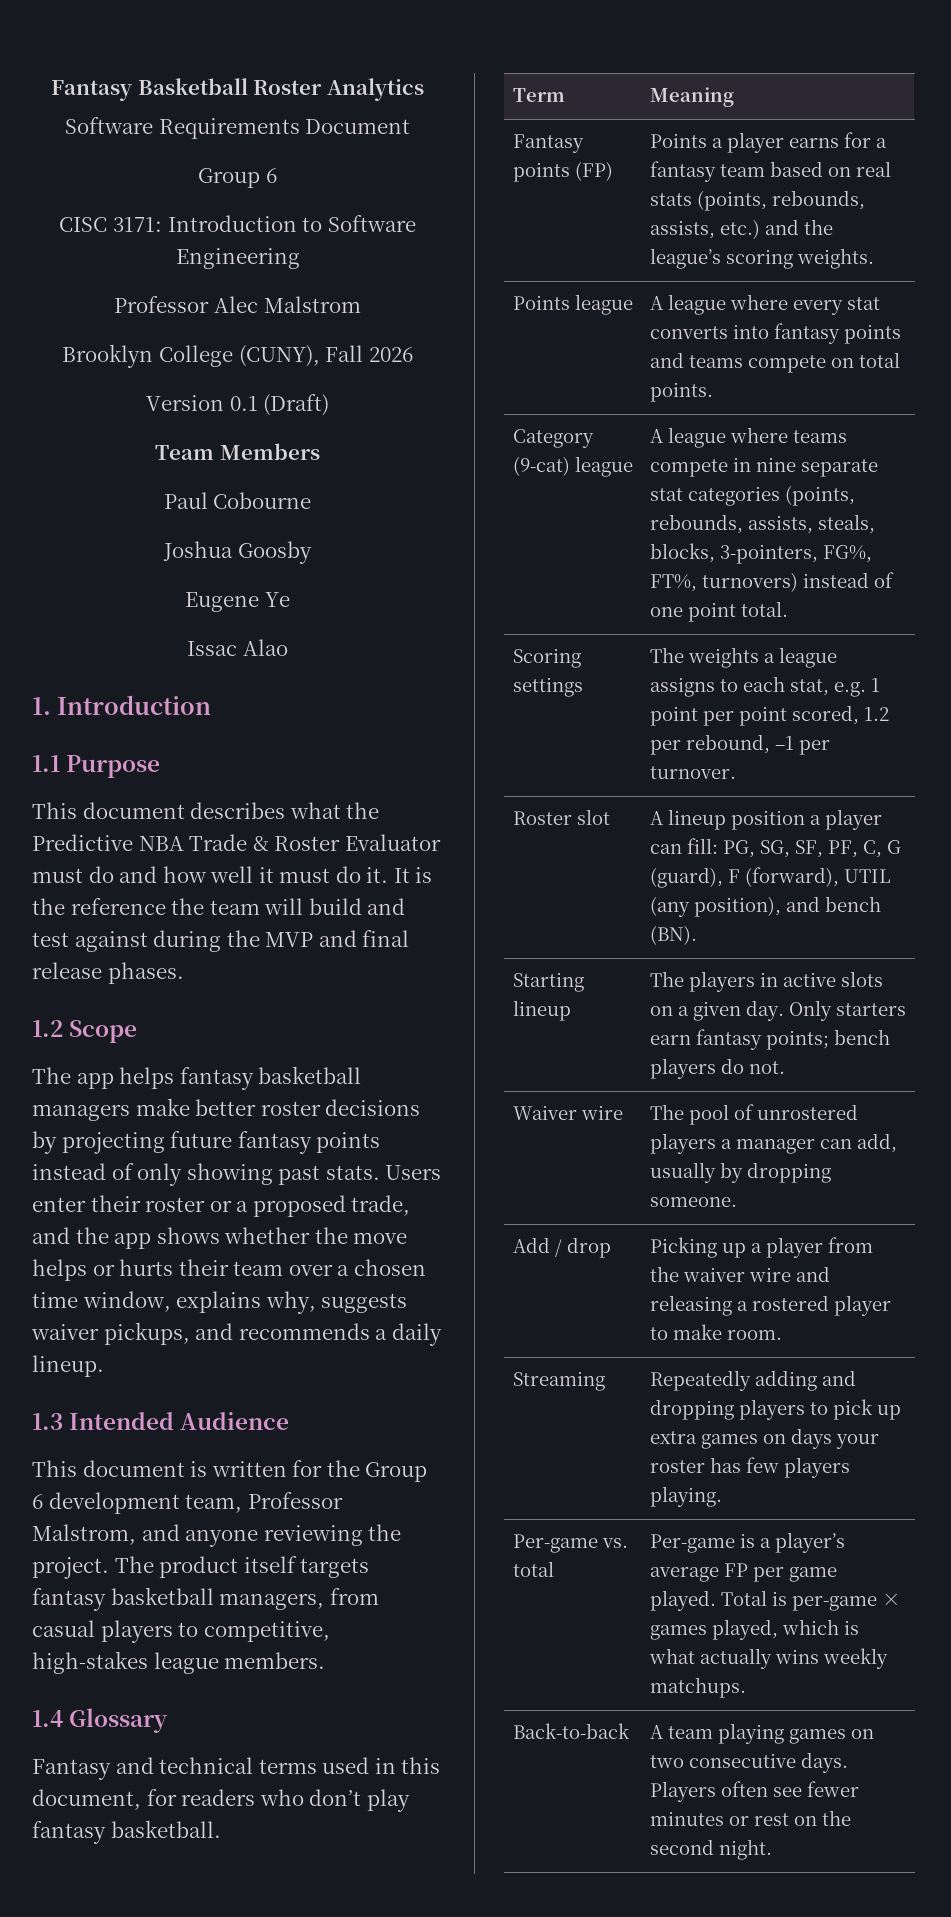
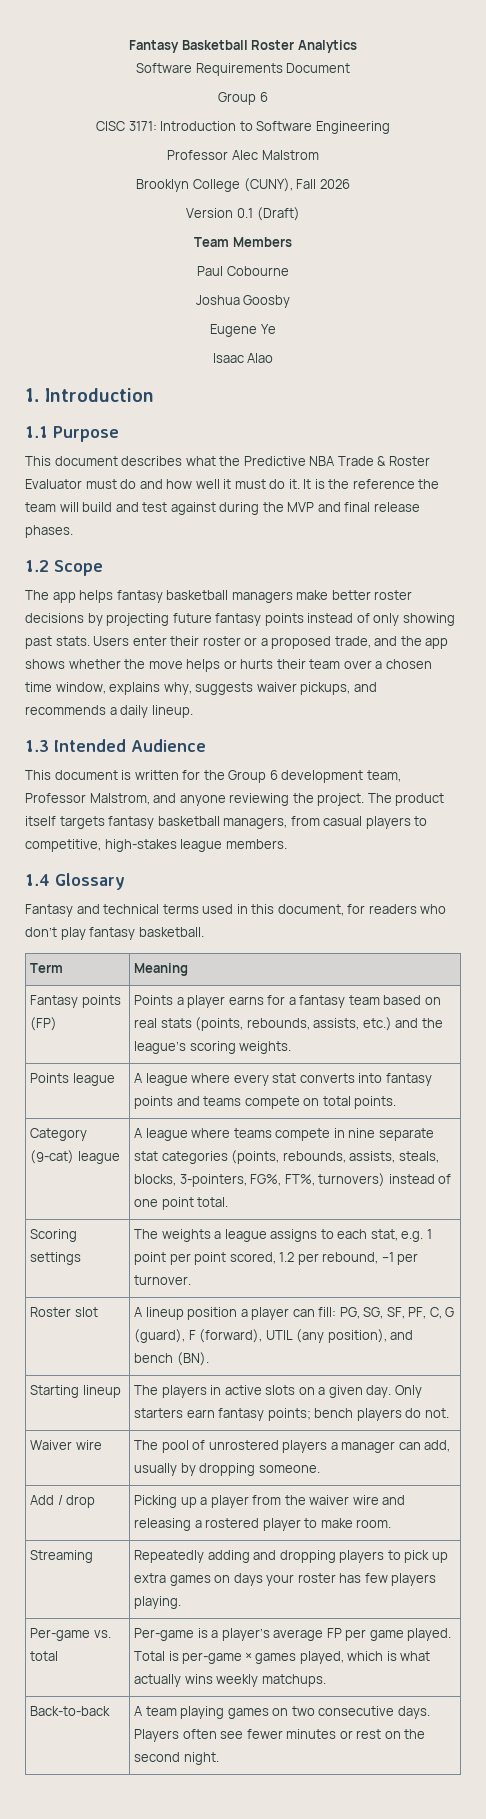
- Issac Alao
+ Isaac Alao

